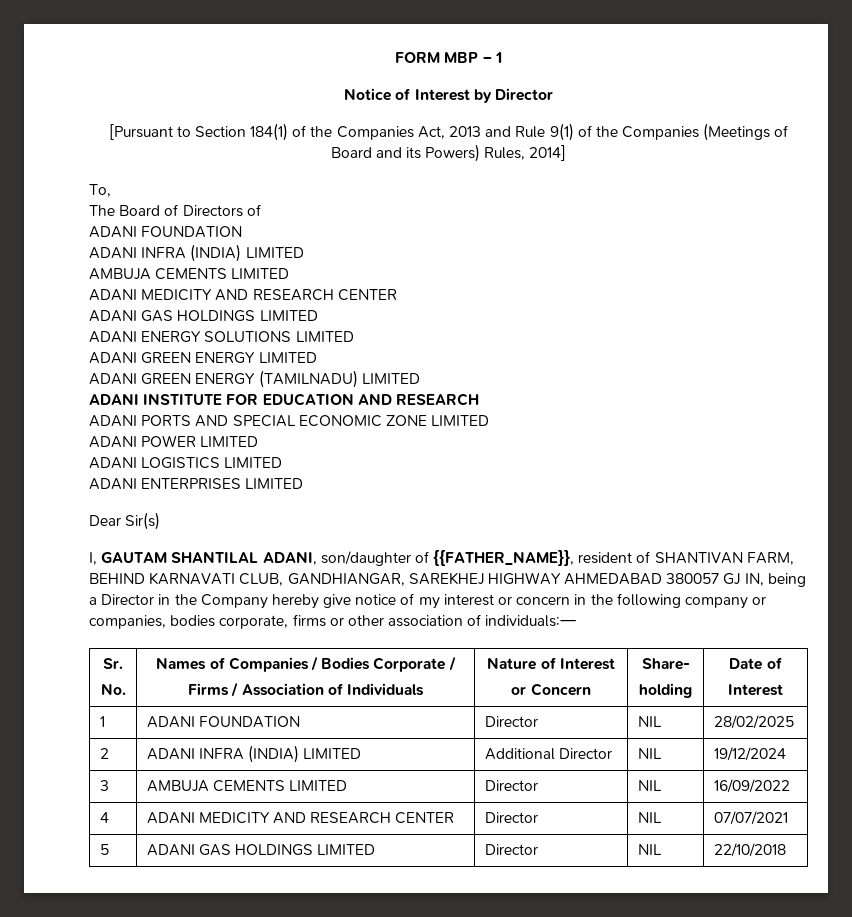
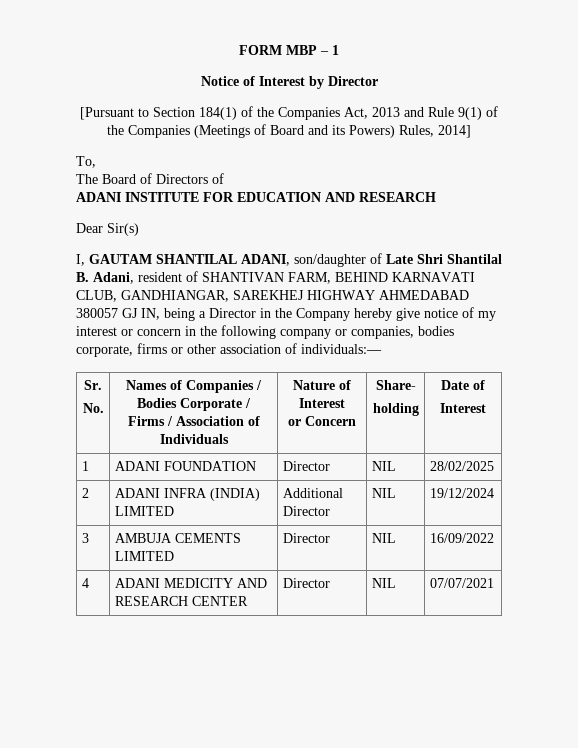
  The Board of Directors of
- ADANI FOUNDATION
- ADANI INFRA (INDIA) LIMITED
- AMBUJA CEMENTS LIMITED
- ADANI MEDICITY AND RESEARCH CENTER
- ADANI GAS HOLDINGS LIMITED
- ADANI ENERGY SOLUTIONS LIMITED
- ADANI GREEN ENERGY LIMITED
- ADANI GREEN ENERGY (TAMILNADU) LIMITED
- ADANI PORTS AND SPECIAL ECONOMIC ZONE LIMITED
- ADANI POWER LIMITED
- ADANI LOGISTICS LIMITED
- ADANI ENTERPRISES LIMITED
- I, GAUTAM SHANTILAL ADANI, son/daughter of {{FATHER_NAME}}, resident of SHANTIVAN FARM, BEHIND KARNAVATI CLUB, GANDHIANGAR, SAREKHEJ HIGHWAY AHMEDABAD 380057 GJ IN, being a Director in the Company hereby give notice of my interest or concern in the following company or companies, bodies corporate, firms or other association of individuals:—
+ I, GAUTAM SHANTILAL ADANI, son/daughter of Late Shri Shantilal B. Adani, resident of SHANTIVAN FARM, BEHIND KARNAVATI CLUB, GANDHIANGAR, SAREKHEJ HIGHWAY AHMEDABAD 380057 GJ IN, being a Director in the Company hereby give notice of my interest or concern in the following company or companies, bodies corporate, firms or other association of individuals:—
- 5 | ADANI GAS HOLDINGS LIMITED | Director | NIL | 22/10/2018

